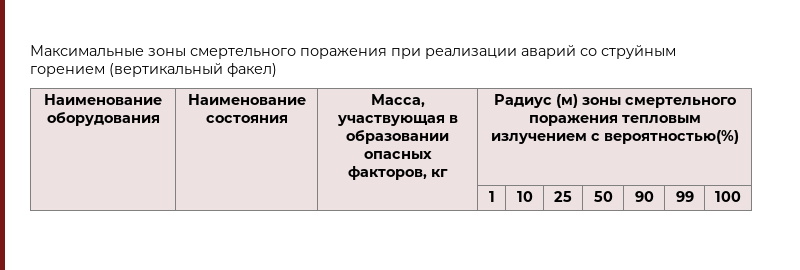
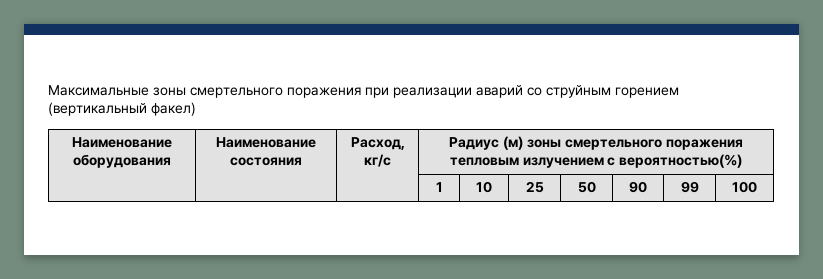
- Наименование оборудования | Наименование состояния | Масса, участвующая в образовании опасных факторов, кг | Радиус (м) зоны смертельного поражения тепловым излучением с вероятностью(%)
+ Наименование оборудования | Наименование состояния | Расход, кг/с | Радиус (м) зоны смертельного поражения тепловым излучением с вероятностью(%)

